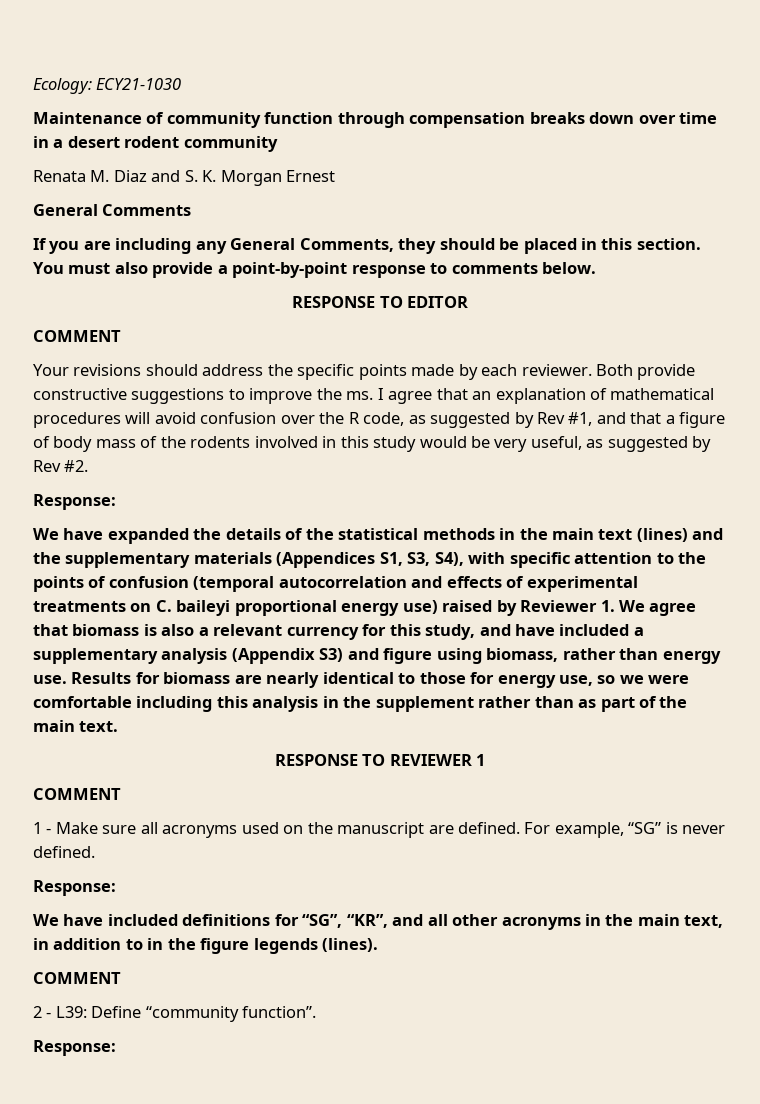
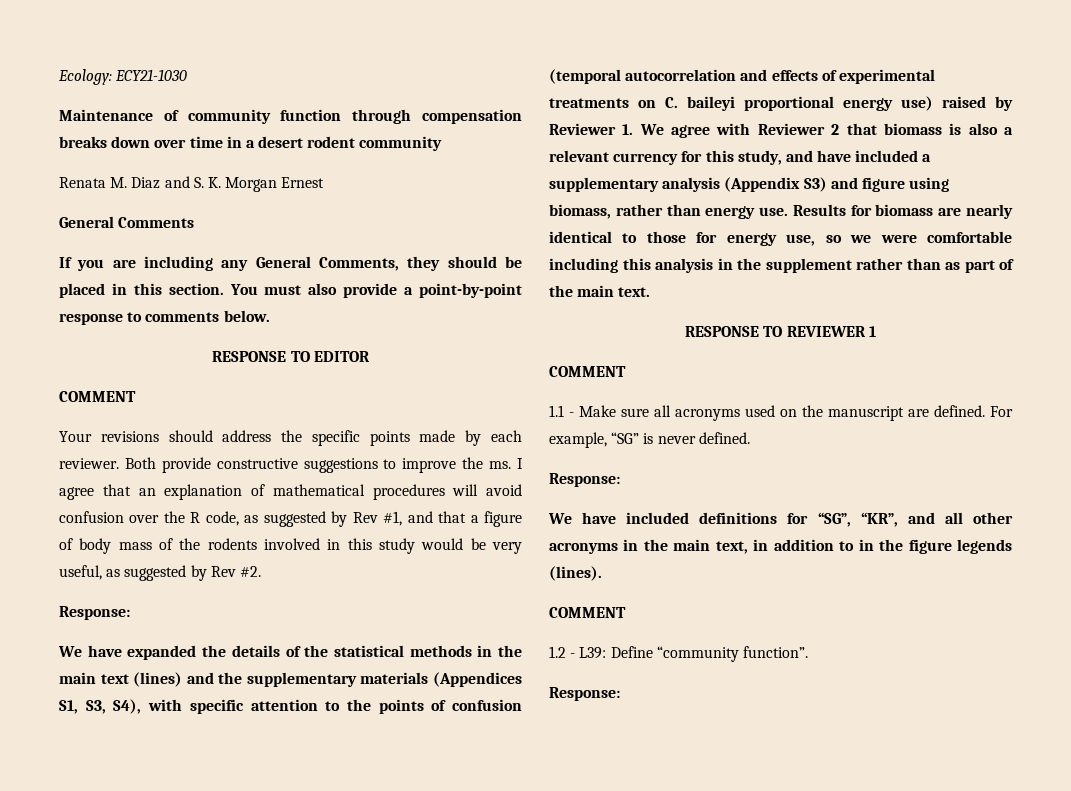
- We have expanded the details of the statistical methods in the main text (lines) and the supplementary materials (Appendices S1, S3, S4), with specific attention to the points of confusion (temporal autocorrelation and effects of experimental treatments on C. baileyi proportional energy use) raised by Reviewer 1. We agree that biomass is also a relevant currency for this study, and have included a supplementary analysis (Appendix S3) and figure using biomass, rather than energy use.
+ We have expanded the details of the statistical methods in the main text (lines) and the supplementary materials (Appendices S1, S3, S4), with specific attention to the points of confusion (temporal autocorrelation and effects of experimental treatments on C. baileyi proportional energy use) raised by Reviewer 1. We agree with Reviewer 2 that biomass is also a relevant currency for this study, and have included a supplementary analysis (Appendix S3) and figure using biomass, rather than energy use.
- 1 - Make sure all acronyms used on the manuscript are defined.
+ 1.1 - Make sure all acronyms used on the manuscript are defined.
- 2 - L39: Define “community function”.
+ 1.2 - L39: Define “community function”.

